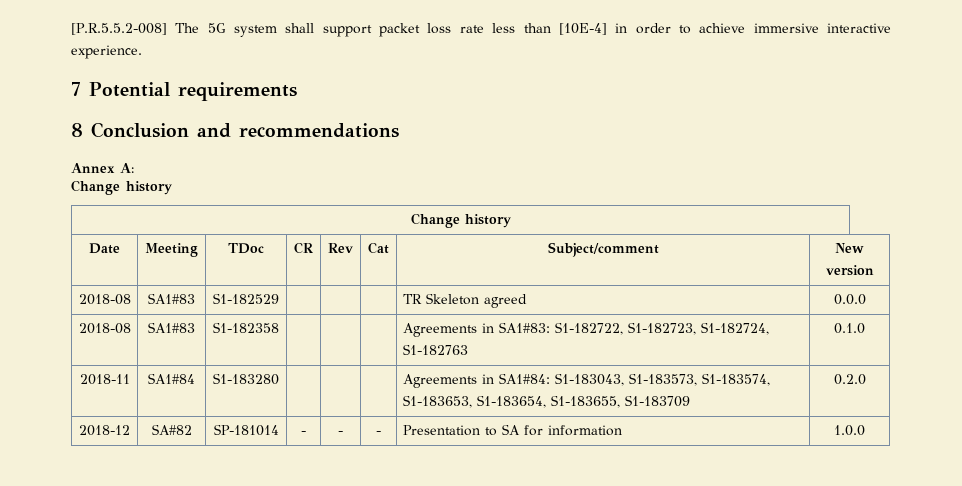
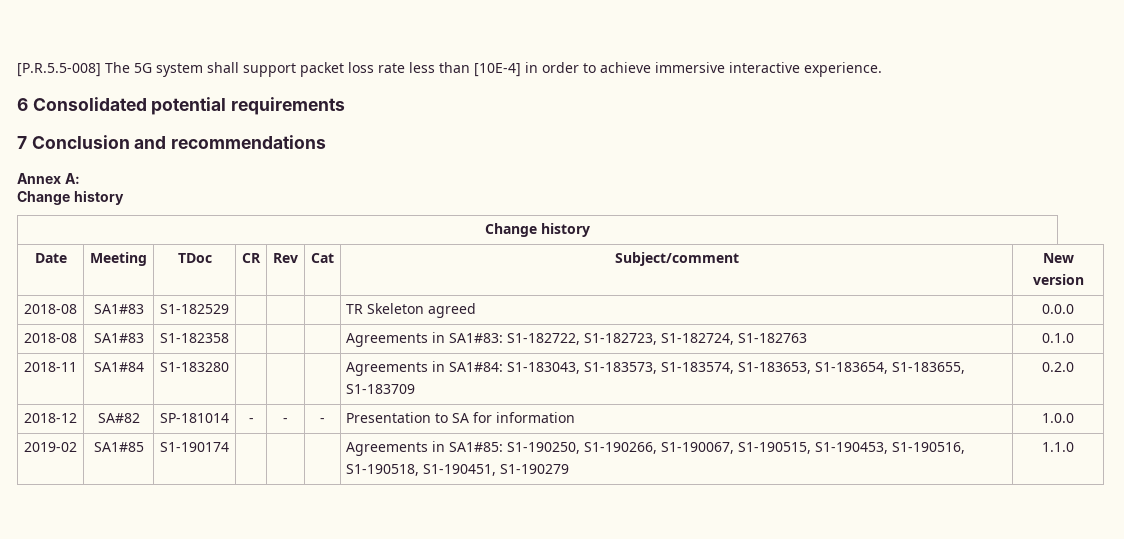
- [P.R.5.5.2-008] The 5G system shall support packet loss rate less than [10E-4] in order to achieve immersive interactive experience.
+ [P.R.5.5-008] The 5G system shall support packet loss rate less than [10E-4] in order to achieve immersive interactive experience.
- 7 Potential requirements
+ 6 Consolidated potential requirements
- 8 Conclusion and recommendations
+ 7 Conclusion and recommendations
+ 2019-02 | SA1#85 | S1-190174 | | | | Agreements in SA1#85: S1-190250, S1-190266, S1-190067, S1-190515, S1-190453, S1-190516, S1-190518, S1-190451, S1-190279 | 1.1.0

